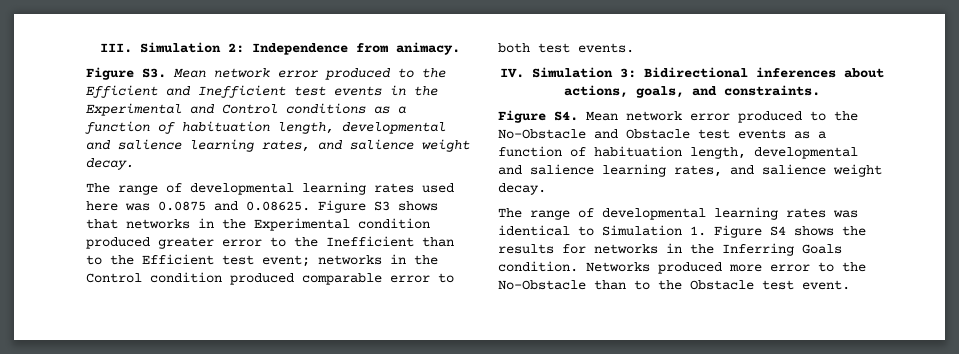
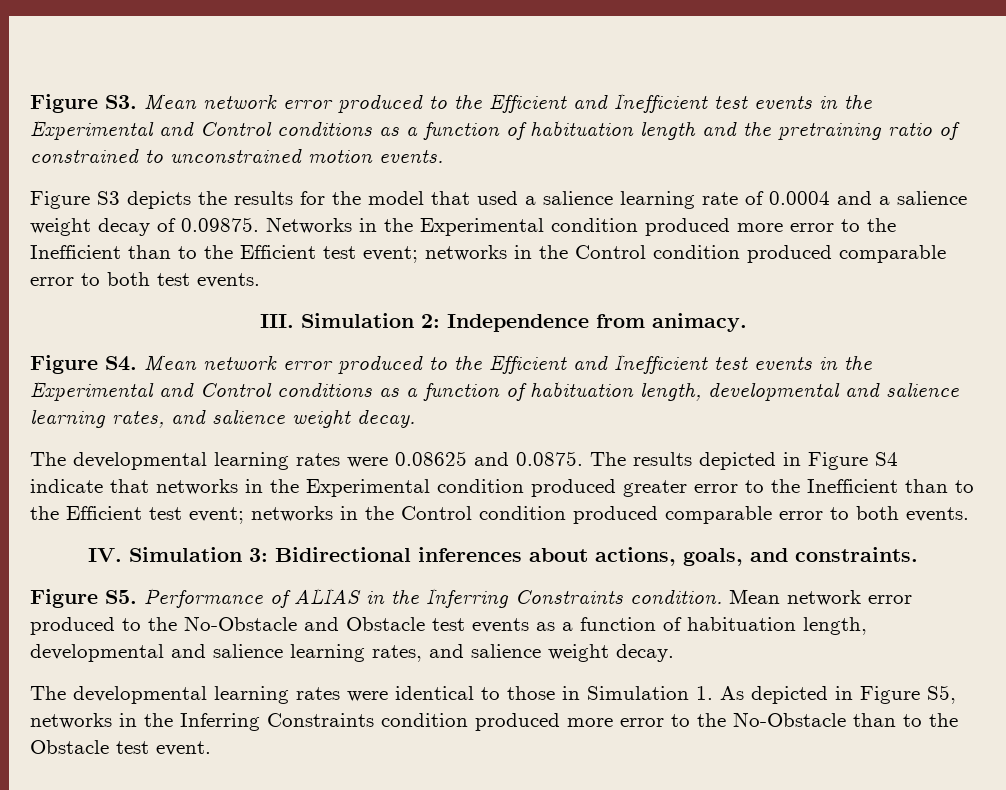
+ Figure S3. Mean network error produced to the Efficient and Inefficient test events in the Experimental and Control conditions as a function of habituation length and the pretraining ratio of constrained to unconstrained motion events.
+ Figure S3 depicts the results for the model that used a salience learning rate of 0.0004 and a salience weight decay of 0.09875. Networks in the Experimental condition produced more error to the Inefficient than to the Efficient test event; networks in the Control condition produced comparable error to both test events.
- Figure S3. Mean network error produced to the Efficient and Inefficient test events in the Experimental and Control conditions as a function of habituation length, developmental and salience learning rates, and salience weight decay.
+ Figure S4. Mean network error produced to the Efficient and Inefficient test events in the Experimental and Control conditions as a function of habituation length, developmental and salience learning rates, and salience weight decay.
- The range of developmental learning rates used here was 0.0875 and 0.08625. Figure S3 shows that networks in the Experimental condition produced greater error to the Inefficient than to the Efficient test event; networks in the Control condition produced comparable error to both test events.
+ The developmental learning rates were 0.08625 and 0.0875. The results depicted in Figure S4 indicate that networks in the Experimental condition produced greater error to the Inefficient than to the Efficient test event; networks in the Control condition produced comparable error to both events.
- Figure S4. Mean network error produced to the No-Obstacle and Obstacle test events as a function of habituation length, developmental and salience learning rates, and salience weight decay.
+ Figure S5. Performance of ALIAS in the Inferring Constraints condition. Mean network error produced to the No-Obstacle and Obstacle test events as a function of habituation length, developmental and salience learning rates, and salience weight decay.
- The range of developmental learning rates was identical to Simulation 1. Figure S4 shows the results for networks in the Inferring Goals condition. Networks produced more error to the No-Obstacle than to the Obstacle test event.
+ The developmental learning rates were identical to those in Simulation 1. As depicted in Figure S5, networks in the Inferring Constraints condition produced more error to the No-Obstacle than to the Obstacle test event.

